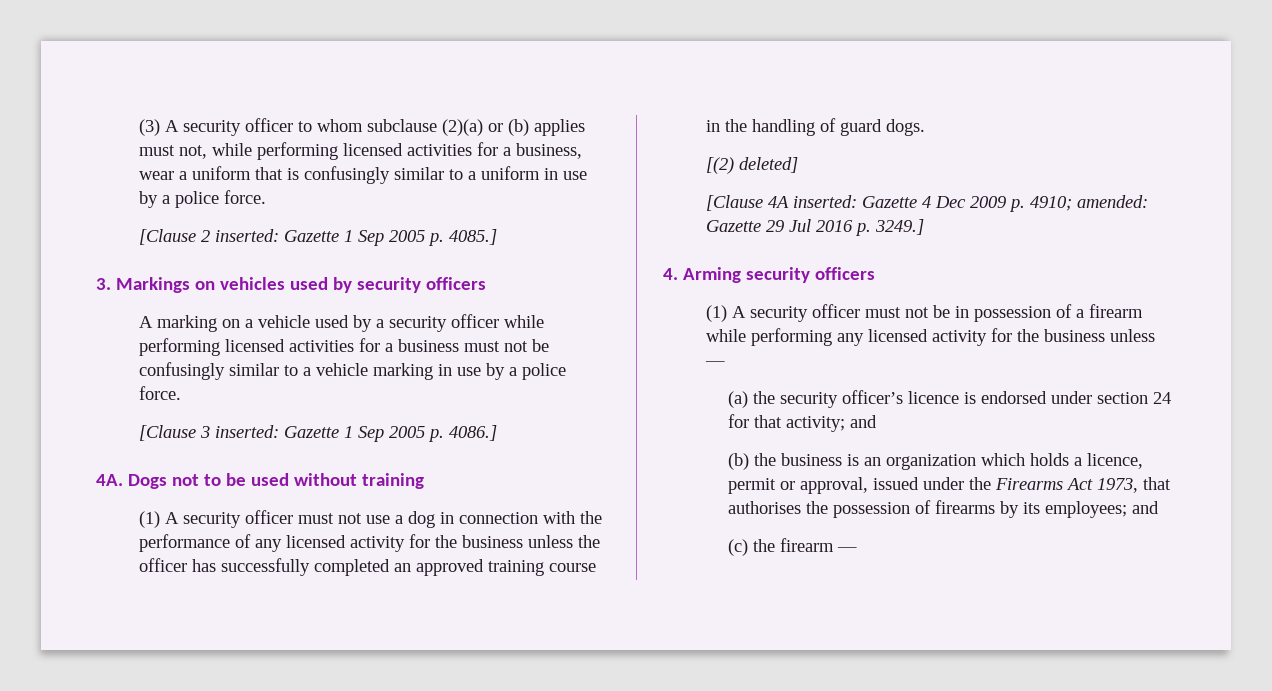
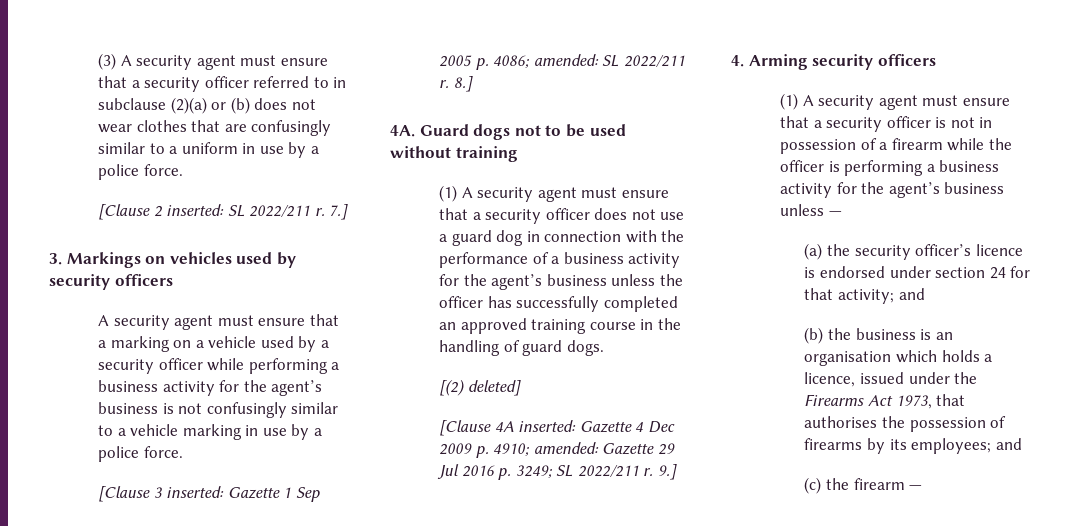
- (3) A security officer to whom subclause (2)(a) or (b) applies must not, while performing licensed activities for a business, wear a uniform that is confusingly similar to a uniform in use by a police force.
+ (3) A security agent must ensure that a security officer referred to in subclause (2)(a) or (b) does not wear clothes that are confusingly similar to a uniform in use by a police force.
- [Clause 2 inserted: Gazette 1 Sep 2005 p. 4085.]
+ [Clause 2 inserted: SL 2022/211 r. 7.]
- A marking on a vehicle used by a security officer while performing licensed activities for a business must not be confusingly similar to a vehicle marking in use by a police force.
+ A security agent must ensure that a marking on a vehicle used by a security officer while performing a business activity for the agent’s business is not confusingly similar to a vehicle marking in use by a police force.
- [Clause 3 inserted: Gazette 1 Sep 2005 p. 4086.]
+ [Clause 3 inserted: Gazette 1 Sep 2005 p. 4086; amended: SL 2022/211 r. 8.]
- Dogs not to be used without training
+ Guard dogs not to be used without training
- (1) A security officer must not use a dog in connection with the performance of any licensed activity for the business unless the officer has successfully completed an approved training course in the handling of guard dogs.
+ (1) A security agent must ensure that a security officer does not use a guard dog in connection with the performance of a business activity for the agent’s business unless the officer has successfully completed an approved training course in the handling of guard dogs.
- [Clause 4A inserted: Gazette 4 Dec 2009 p. 4910; amended: Gazette 29 Jul 2016 p. 3249.]
+ [Clause 4A inserted: Gazette 4 Dec 2009 p. 4910; amended: Gazette 29 Jul 2016 p. 3249; SL 2022/211 r. 9.]
- (1) A security officer must not be in possession of a firearm while performing any licensed activity for the business unless —
+ (1) A security agent must ensure that a security officer is not in possession of a firearm while the officer is performing a business activity for the agent’s business unless —
- (b) the business is an organization which holds a licence, permit or approval, issued under the Firearms Act 1973, that authorises the possession of firearms by its employees; and
+ (b) the business is an organisation which holds a licence, issued under the Firearms Act 1973, that authorises the possession of firearms by its employees; and

